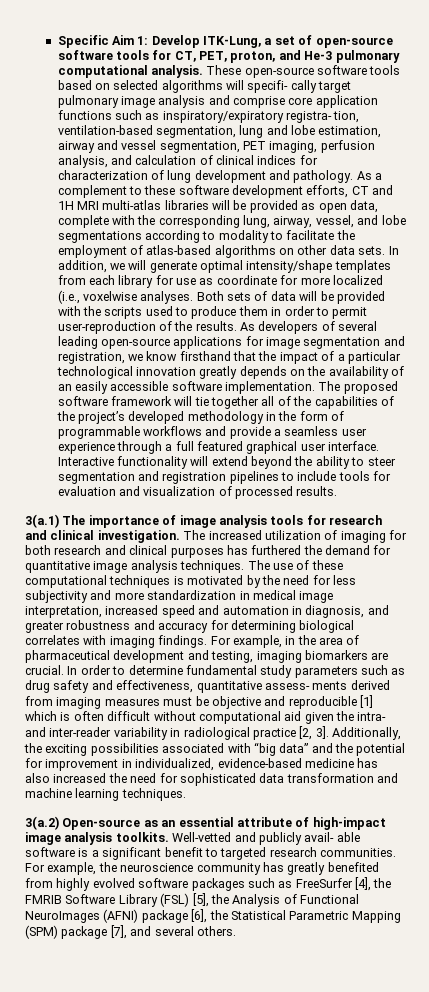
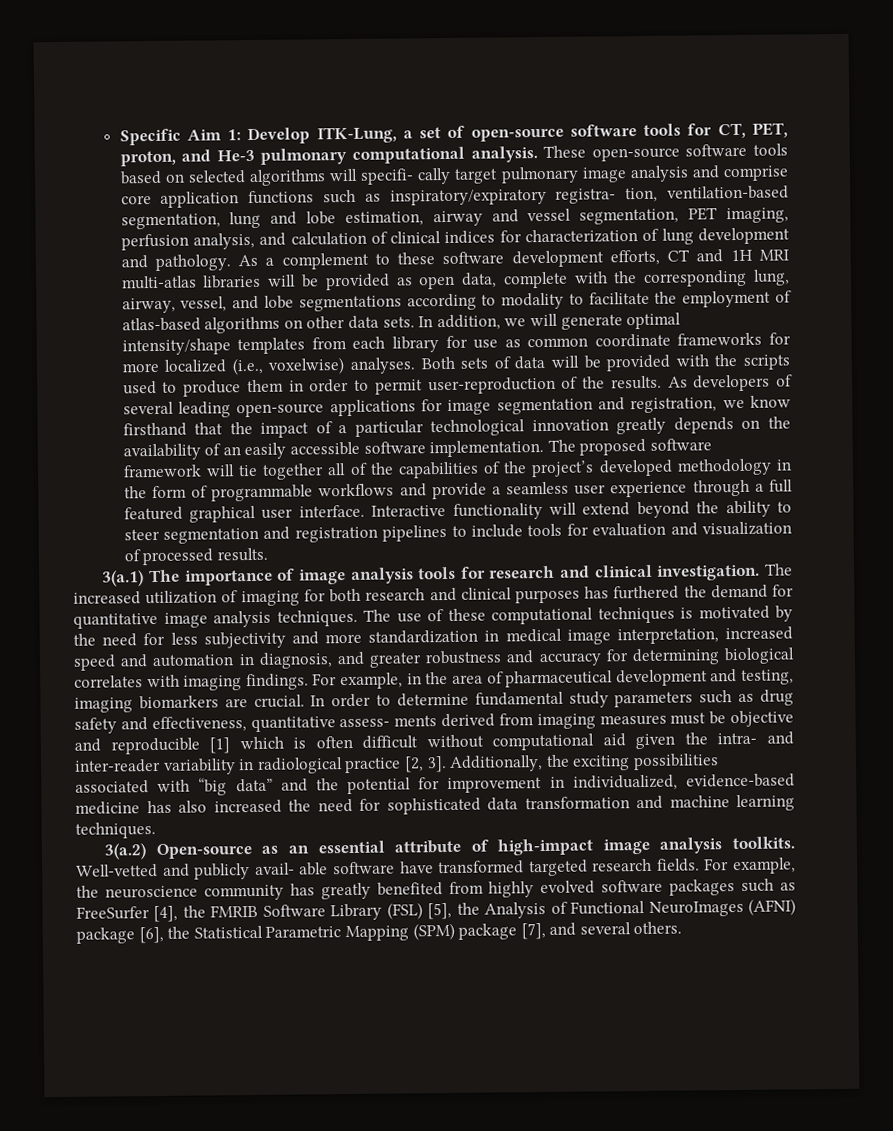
- In addition, we will generate optimal intensity/shape templates from each library for use as coordinate for more localized (i.e., voxelwise analyses.
+ In addition, we will generate optimal intensity/shape templates from each library for use as common coordinate frameworks for more localized (i.e., voxelwise) analyses.
- Well-vetted and publicly avail- able software is a significant benefit to targeted research communities.
+ Well-vetted and publicly avail- able software have transformed targeted research fields.

